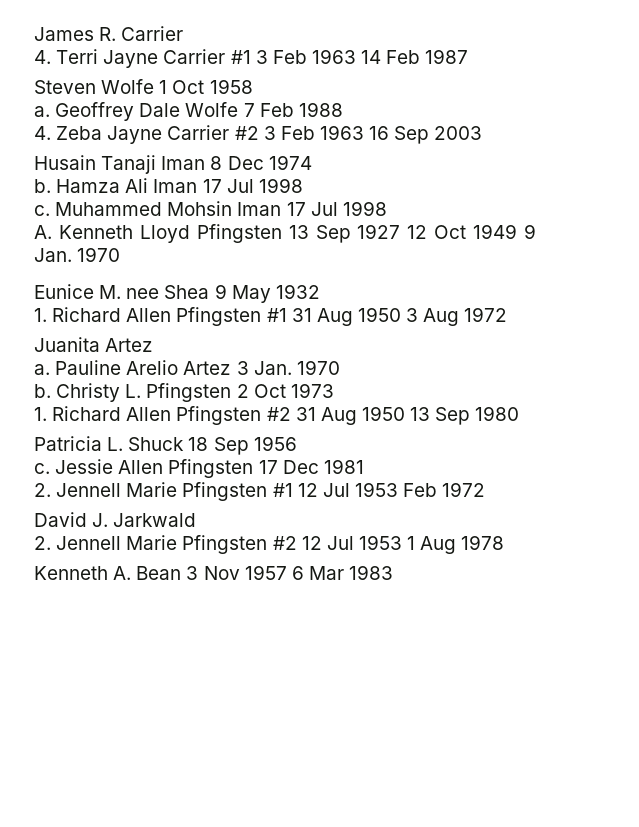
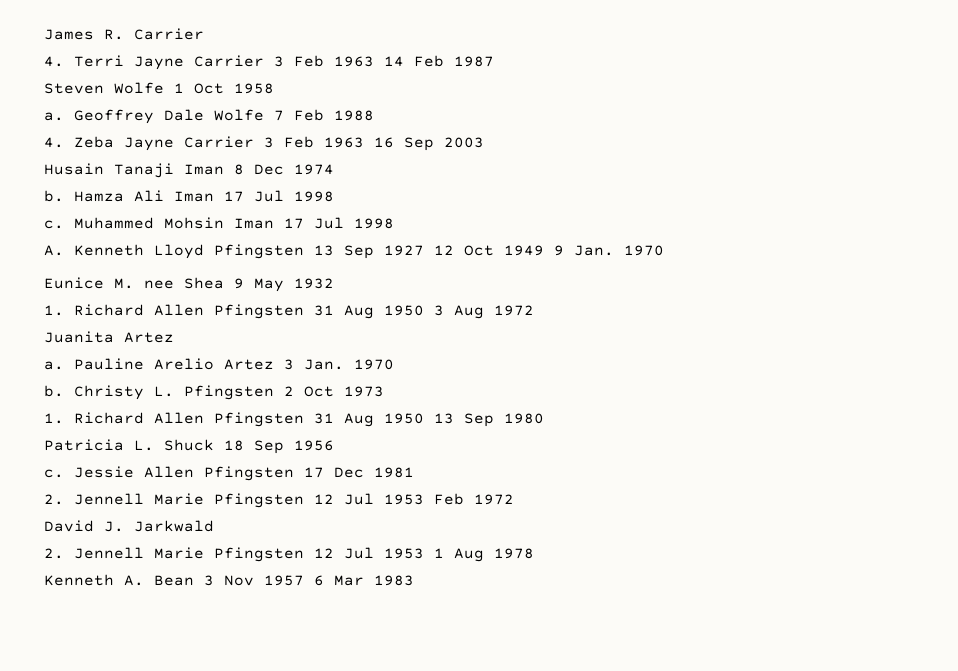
- 4. Terri Jayne Carrier #1 3 Feb 1963 14 Feb 1987
+ 4. Terri Jayne Carrier 3 Feb 1963 14 Feb 1987
- 4. Zeba Jayne Carrier #2 3 Feb 1963 16 Sep 2003
+ 4. Zeba Jayne Carrier 3 Feb 1963 16 Sep 2003
- 1. Richard Allen Pfingsten #1 31 Aug 1950 3 Aug 1972
+ 1. Richard Allen Pfingsten 31 Aug 1950 3 Aug 1972
- 1. Richard Allen Pfingsten #2 31 Aug 1950 13 Sep 1980
+ 1. Richard Allen Pfingsten 31 Aug 1950 13 Sep 1980
- 2. Jennell Marie Pfingsten #1 12 Jul 1953 Feb 1972
+ 2. Jennell Marie Pfingsten 12 Jul 1953 Feb 1972
- 2. Jennell Marie Pfingsten #2 12 Jul 1953 1 Aug 1978
+ 2. Jennell Marie Pfingsten 12 Jul 1953 1 Aug 1978

